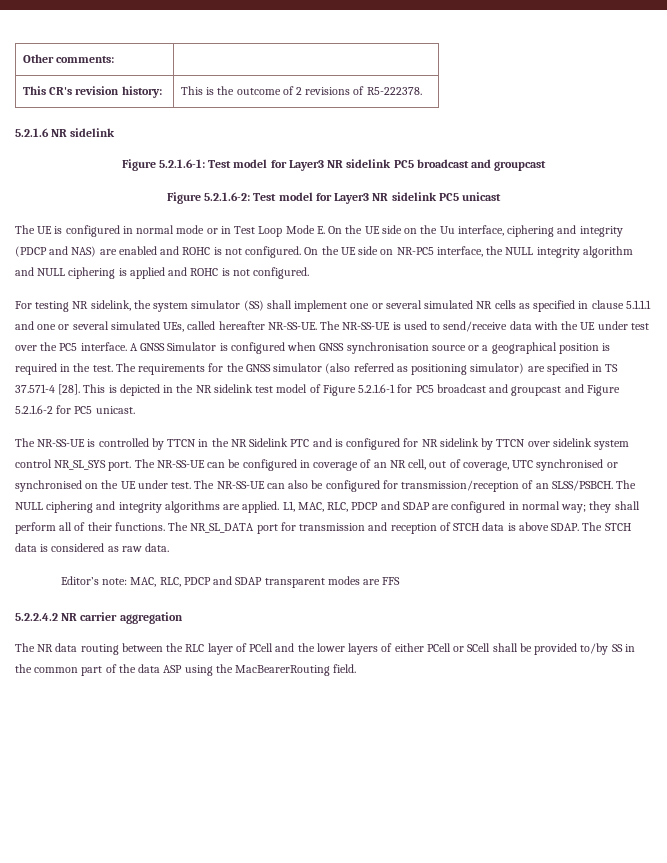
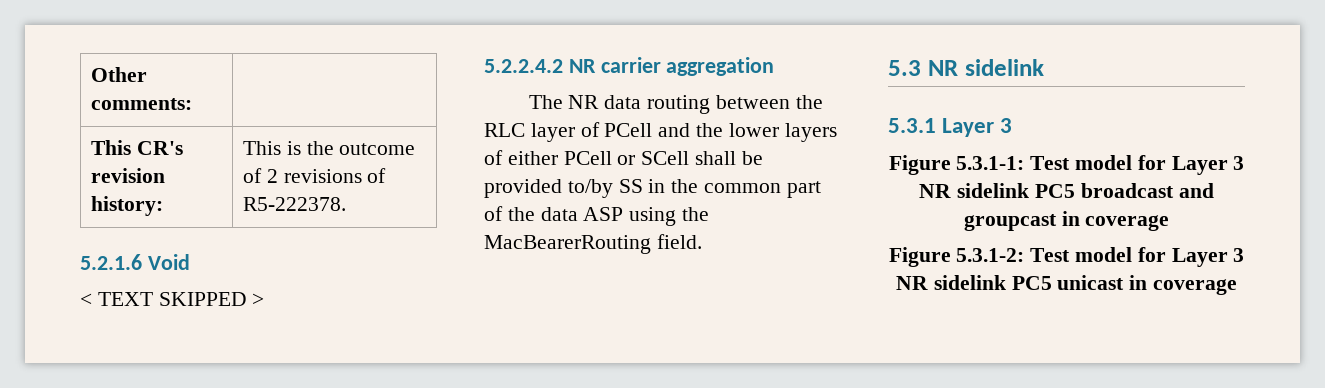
- 5.2.1.6 NR sidelink
- Figure 5.2.1.6-1: Test model for Layer3 NR sidelink PC5 broadcast and groupcast
- Figure 5.2.1.6-2: Test model for Layer3 NR sidelink PC5 unicast
- The UE is configured in normal mode or in Test Loop Mode E. On the UE side on the Uu interface, ciphering and integrity (PDCP and NAS) are enabled and ROHC is not configured. On the UE side on NR-PC5 interface, the NULL integrity algorithm and NULL ciphering is applied and ROHC is not configured.
- For testing NR sidelink, the system simulator (SS) shall implement one or several simulated NR cells as specified in clause 5.1.1.1 and one or several simulated UEs, called hereafter NR-SS-UE. The NR-SS-UE is used to send/receive data with the UE under test over the PC5 interface. A GNSS Simulator is configured when GNSS synchronisation source or a geographical position is required in the test. The requirements for the GNSS simulator (also referred as positioning simulator) are specified in TS 37.571-4 [28]. This is depicted in the NR sidelink test model of Figure 5.2.1.6-1 for PC5 broadcast and groupcast and Figure 5.2.1.6-2 for PC5 unicast.
- The NR-SS-UE is controlled by TTCN in the NR Sidelink PTC and is configured for NR sidelink by TTCN over sidelink system control NR_SL_SYS port. The NR-SS-UE can be configured in coverage of an NR cell, out of coverage, UTC synchronised or synchronised on the UE under test. The NR-SS-UE can also be configured for transmission/reception of an SLSS/PSBCH. The NULL ciphering and integrity algorithms are applied. L1, MAC, RLC, PDCP and SDAP are configured in normal way; they shall perform all of their functions. The NR_SL_DATA port for transmission and reception of STCH data is above SDAP. The STCH data is considered as raw data.
- Editor’s note: MAC, RLC, PDCP and SDAP transparent modes are FFS
+ 5.2.1.6 Void
+ < TEXT SKIPPED >
+ 5.3 NR sidelink
+ 5.3.1 Layer 3
+ Figure 5.3.1-1: Test model for Layer 3 NR sidelink PC5 broadcast and groupcast in coverage
+ Figure 5.3.1-2: Test model for Layer 3 NR sidelink PC5 unicast in coverage

